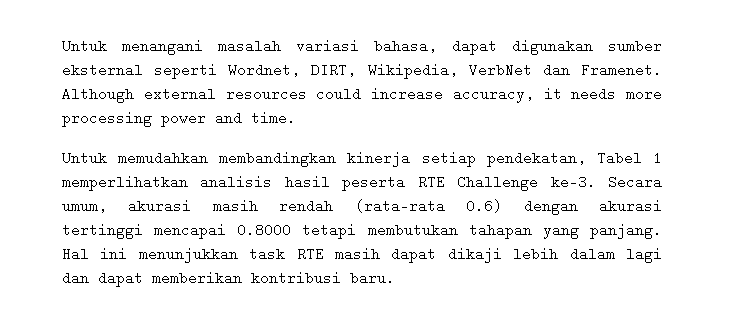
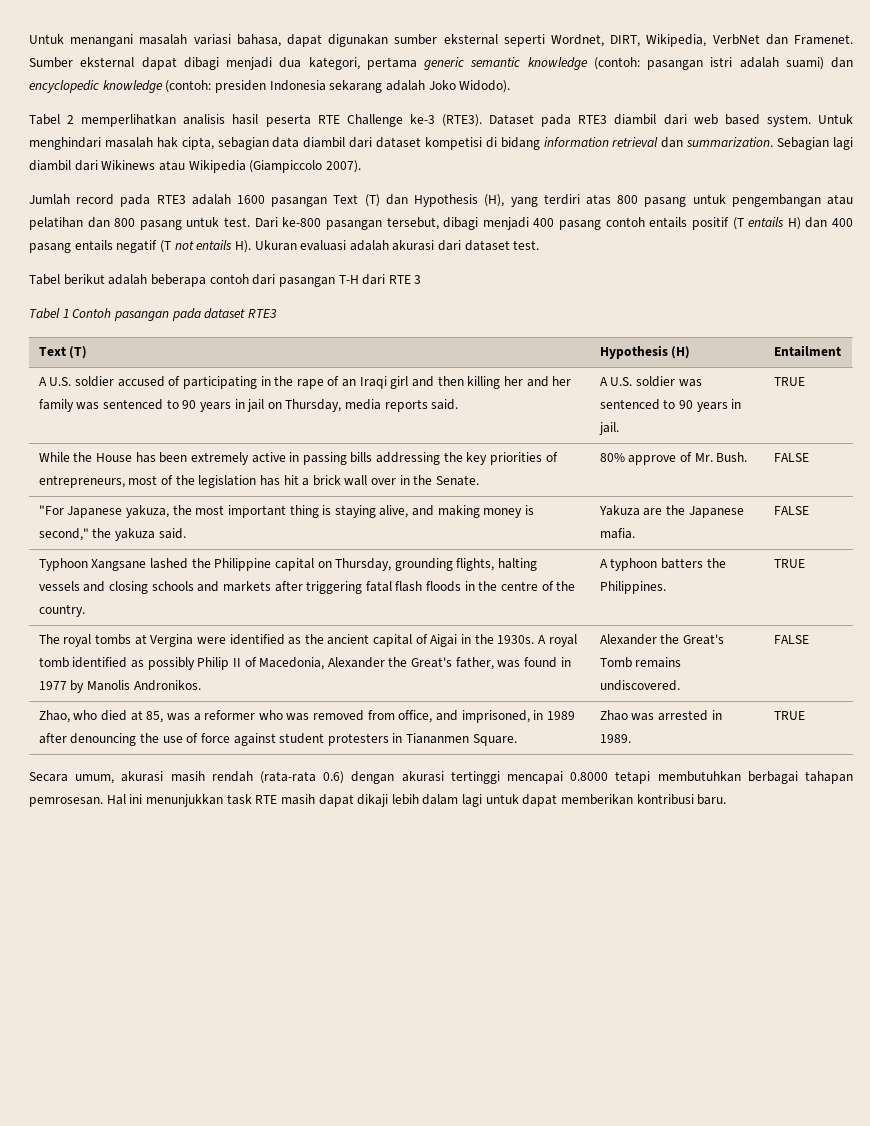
- Although external resources could increase accuracy, it needs more processing power and time.
- Untuk memudahkan membandingkan kinerja setiap pendekatan, Tabel 1 memperlihatkan analisis hasil peserta RTE Challenge ke-3. Secara umum, akurasi masih rendah (rata-rata 0.6) dengan akurasi tertinggi mencapai 0.8000 tetapi membutukan tahapan yang panjang.
+ Sumber eksternal dapat dibagi menjadi dua kategori, pertama generic semantic knowledge (contoh: pasangan istri adalah suami) dan encyclopedic knowledge (contoh: presiden Indonesia sekarang adalah Joko Widodo).
+ Tabel 2 memperlihatkan analisis hasil peserta RTE Challenge ke-3 (RTE3). Dataset pada RTE3 diambil dari web based system. Untuk menghindari masalah hak cipta, sebagian data diambil dari dataset kompetisi di bidang information retrieval dan summarization. Sebagian lagi diambil dari Wikinews atau Wikipedia (Giampiccolo 2007).
+ Jumlah record pada RTE3 adalah 1600 pasangan Text (T) dan Hypothesis (H), yang terdiri atas 800 pasang untuk pengembangan atau pelatihan dan 800 pasang untuk test. Dari ke-800 pasangan tersebut, dibagi menjadi 400 pasang contoh entails positif (T entails H) dan 400 pasang entails negatif (T not entails H). Ukuran evaluasi adalah akurasi dari dataset test.
+ Tabel berikut adalah beberapa contoh dari pasangan T-H dari RTE 3
+ Tabel 1 Contoh pasangan pada dataset RTE3
+ Text (T) | Hypothesis (H) | Entailment
+ A U.S. soldier accused of participating in the rape of an Iraqi girl and then killing her and her family was sentenced to 90 years in jail on Thursday, media reports said. | A U.S. soldier was sentenced to 90 years in jail. | TRUE
+ While the House has been extremely active in passing bills addressing the key priorities of entrepreneurs, most of the legislation has hit a brick wall over in the Senate. | 80% approve of Mr. Bush. | FALSE
+ "For Japanese yakuza, the most important thing is staying alive, and making money is second," the yakuza said. | Yakuza are the Japanese mafia. | FALSE
+ Typhoon Xangsane lashed the Philippine capital on Thursday, grounding flights, halting vessels and closing schools and markets after triggering fatal flash floods in the centre of the country. | A typhoon batters the Philippines. | TRUE
+ The royal tombs at Vergina were identified as the ancient capital of Aigai in the 1930s. A royal tomb identified as possibly Philip II of Macedonia, Alexander the Great's father, was found in 1977 by Manolis Andronikos. | Alexander the Great's Tomb remains undiscovered. | FALSE
+ Zhao, who died at 85, was a reformer who was removed from office, and imprisoned, in 1989 after denouncing the use of force against student protesters in Tiananmen Square. | Zhao was arrested in 1989. | TRUE
+ Secara umum, akurasi masih rendah (rata-rata 0.6) dengan akurasi tertinggi mencapai 0.8000 tetapi membutuhkan berbagai tahapan pemrosesan.
- Hal ini menunjukkan task RTE masih dapat dikaji lebih dalam lagi dan dapat memberikan kontribusi baru.
+ Hal ini menunjukkan task RTE masih dapat dikaji lebih dalam lagi untuk dapat memberikan kontribusi baru.

